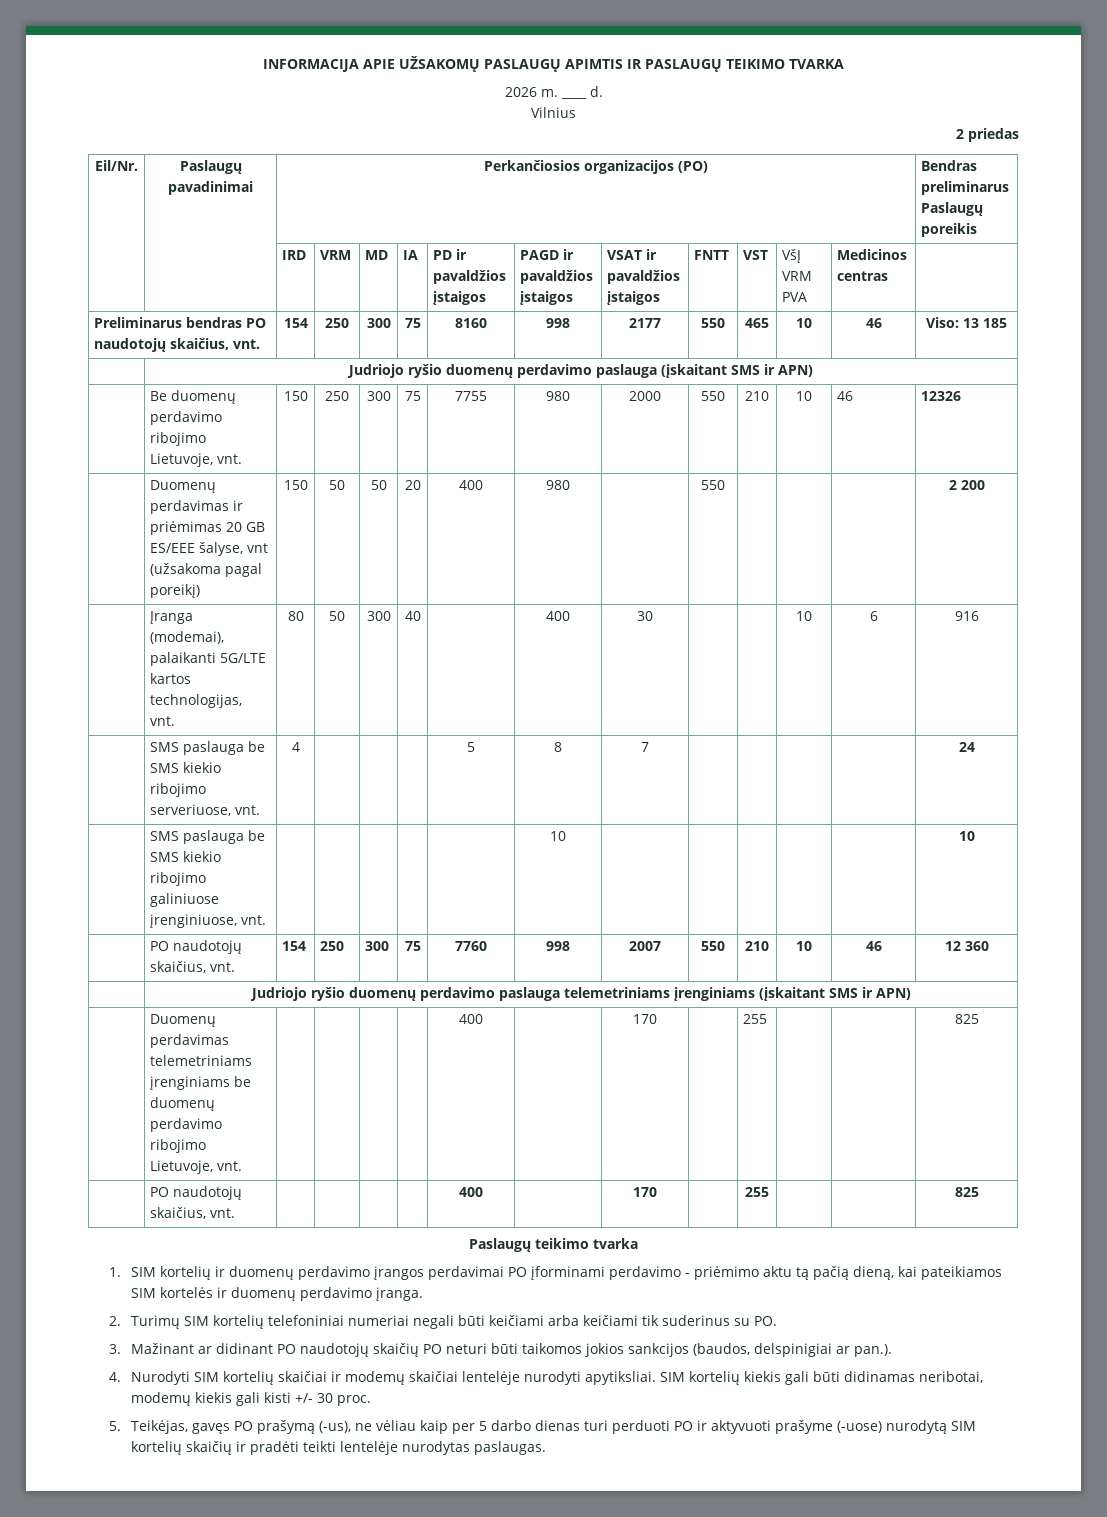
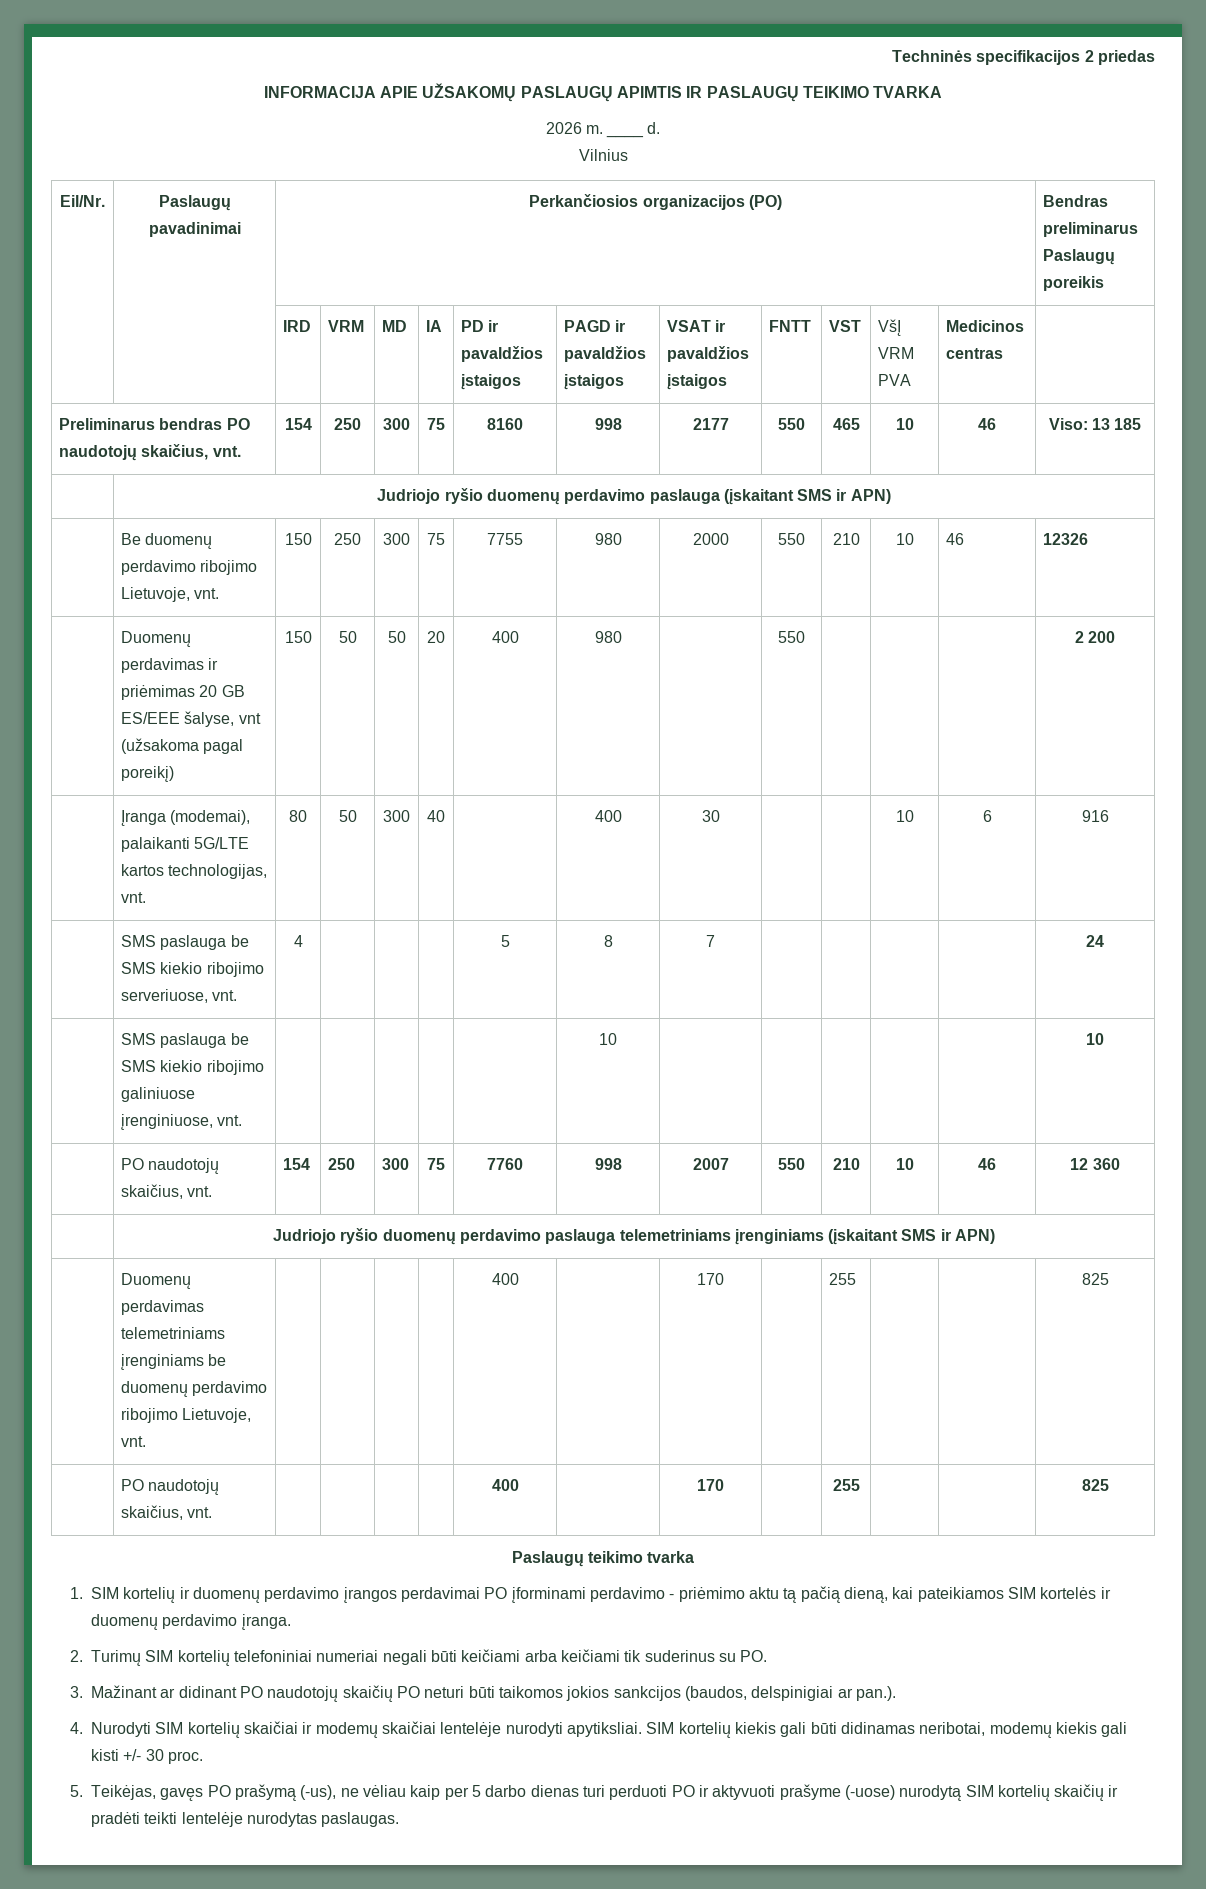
+ Techninės specifikacijos 2 priedas
- 2 priedas

